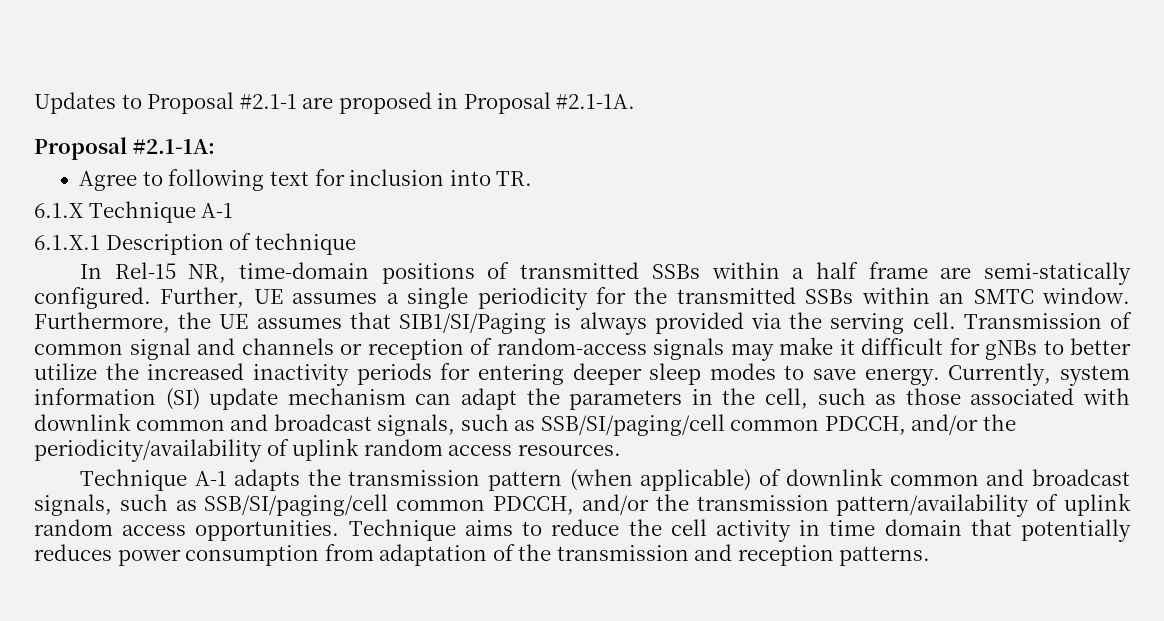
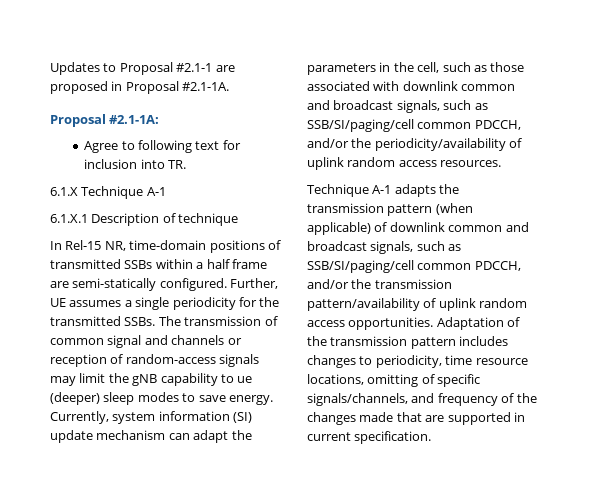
- Further, UE assumes a single periodicity for the transmitted SSBs within an SMTC window. Furthermore, the UE assumes that SIB1/SI/Paging is always provided via the serving cell. Transmission of common signal and channels or reception of random-access signals may make it difficult for gNBs to better utilize the increased inactivity periods for entering deeper sleep modes to save energy.
+ Further, UE assumes a single periodicity for the transmitted SSBs. The transmission of common signal and channels or reception of random-access signals may limit the gNB capability to ue (deeper) sleep modes to save energy.
- Technique aims to reduce the cell activity in time domain that potentially reduces power consumption from adaptation of the transmission and reception patterns.
+ Adaptation of the transmission pattern includes changes to periodicity, time resource locations, omitting of specific signals/channels, and frequency of the changes made that are supported in current specification.

